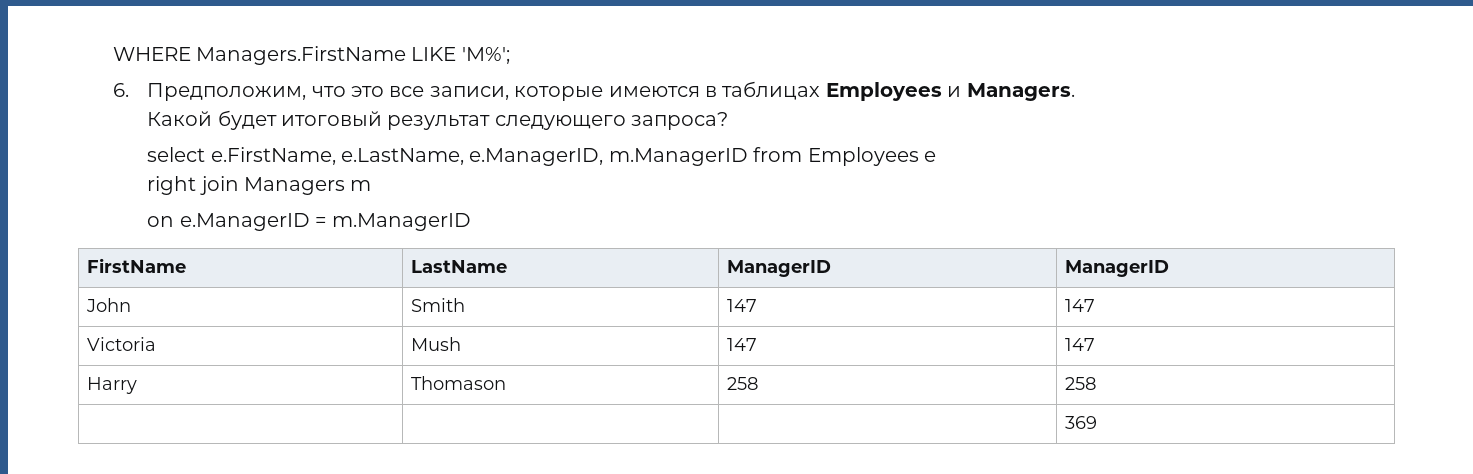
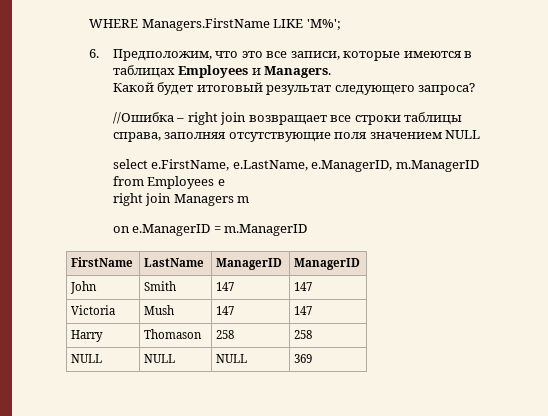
+ //Ошибка – right join возвращает все строки таблицы справа, заполняя отсутствующие поля значением NULL
- | | | 369
+ NULL | NULL | NULL | 369

